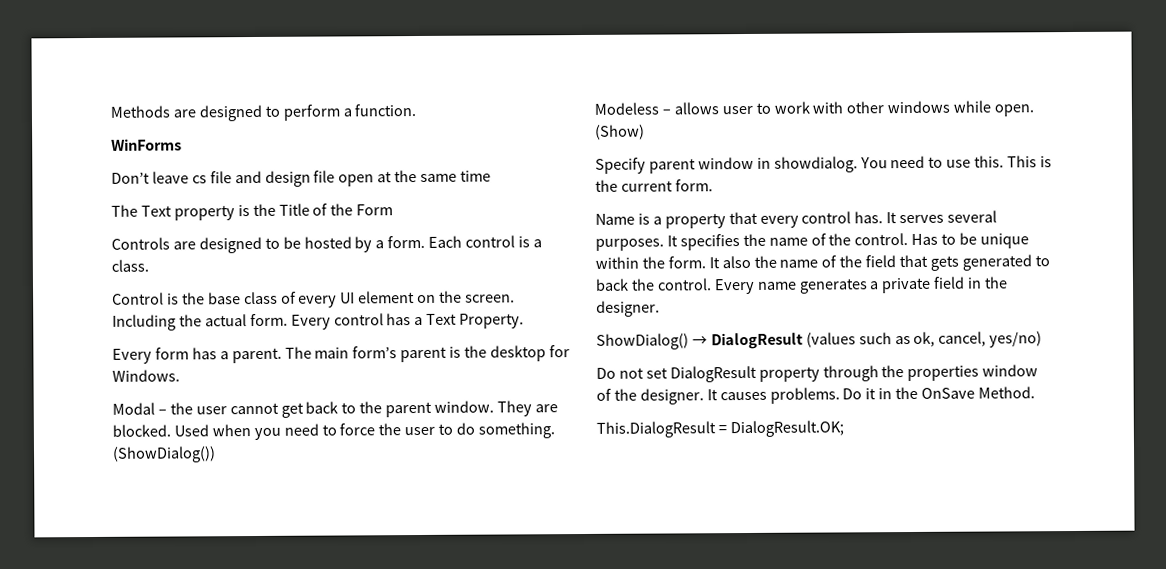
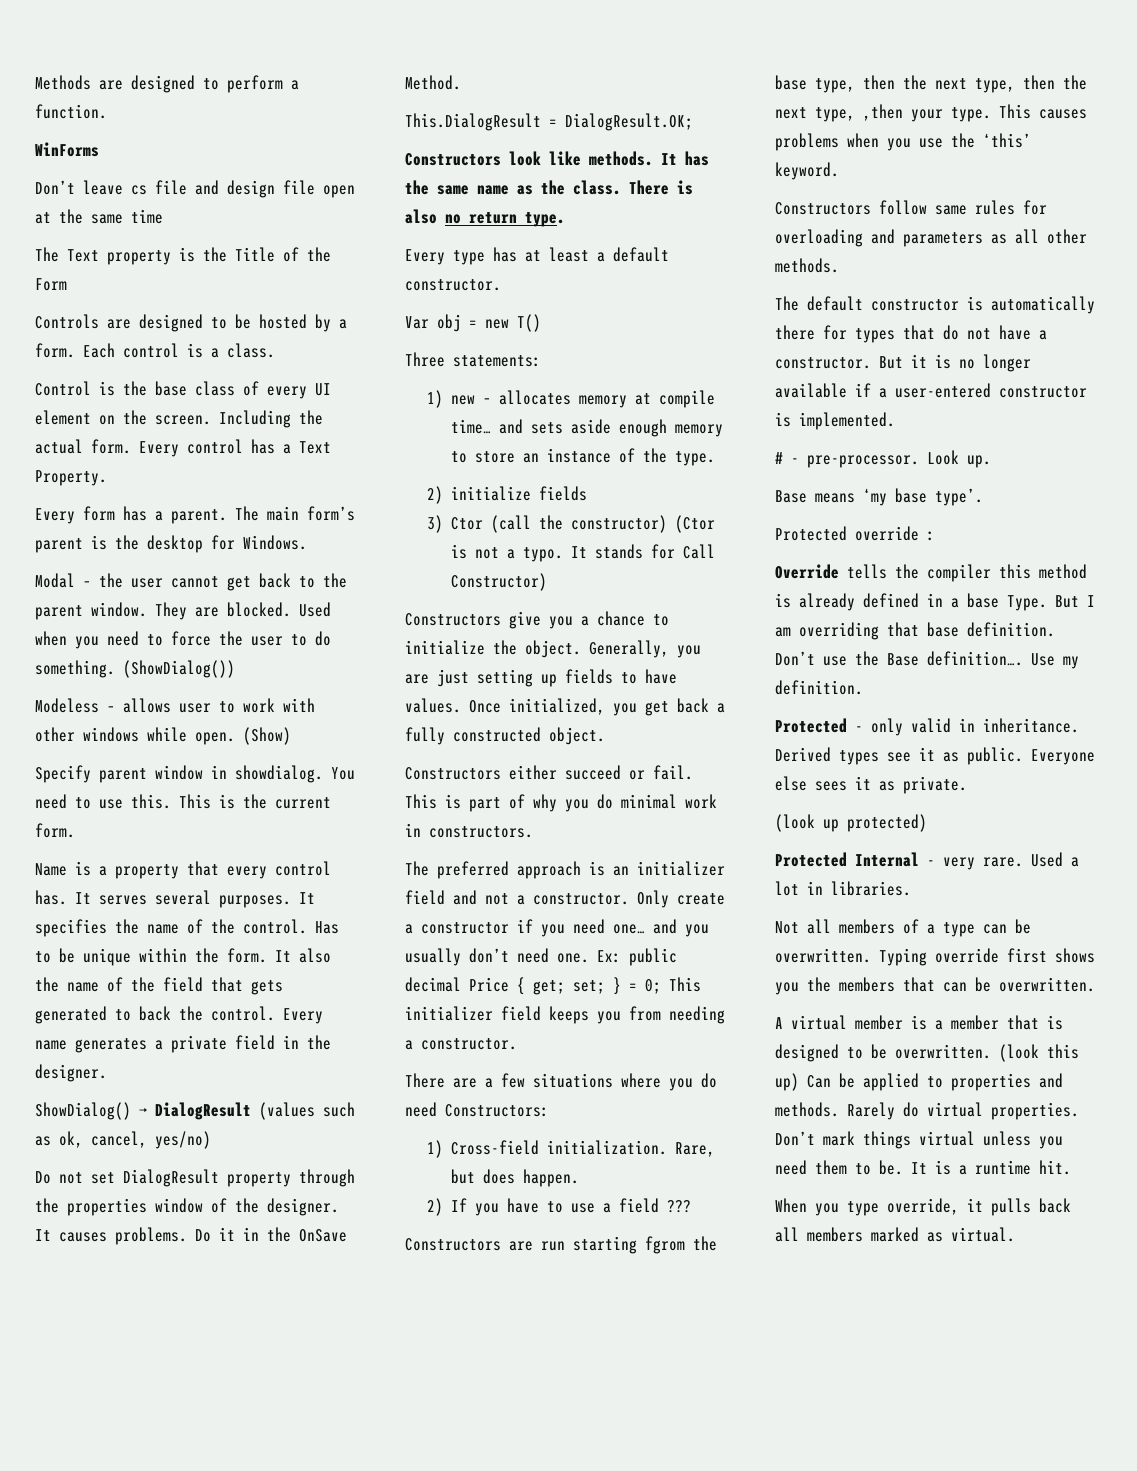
+ Constructors look like methods. It has the same name as the class. There is also no return type.
+ Every type has at least a default constructor.
+ Var obj = new T()
+ Three statements:
+ 1) new – allocates memory at compile time… and sets aside enough memory to store an instance of the type.
+ 2) initialize fields
+ 3) Ctor (call the constructor) (Ctor is not a typo. It stands for Call Constructor)
+ Constructors give you a chance to initialize the object. Generally, you are just setting up fields to have values. Once initialized, you get back a fully constructed object.
+ Constructors either succeed or fail. This is part of why you do minimal work in constructors.
+ The preferred approach is an initializer field and not a constructor. Only create a constructor if you need one… and you usually don’t need one. Ex: public decimal Price { get; set; } = 0; This initializer field keeps you from needing a constructor.
+ There are a few situations where you do need Constructors:
+ 1) Cross-field initialization. Rare, but does happen.
+ 2) If you have to use a field ???
+ Constructors are run starting fgrom the base type, then the next type, then the next type, ,then your type. This causes problems when you use the ‘this’ keyword.
+ Constructors follow same rules for overloading and parameters as all other methods.
+ The default constructor is automatically there for types that do not have a constructor. But it is no longer available if a user-entered constructor is implemented.
+ # - pre-processor. Look up.
+ Base means ‘my base type’.
+ Protected override :
+ Override tells the compiler this method is already defined in a base Type. But I am overriding that base definition. Don’t use the Base definition…. Use my definition.
+ Protected - only valid in inheritance. Derived types see it as public. Everyone else sees it as private.
+ (look up protected)
+ Protected Internal - very rare. Used a lot in libraries.
+ Not all members of a type can be overwritten. Typing override first shows you the members that can be overwritten.
+ A virtual member is a member that is designed to be overwritten. (look this up) Can be applied to properties and methods. Rarely do virtual properties. Don’t mark things virtual unless you need them to be. It is a runtime hit.
+ When you type override, it pulls back all members marked as virtual.

